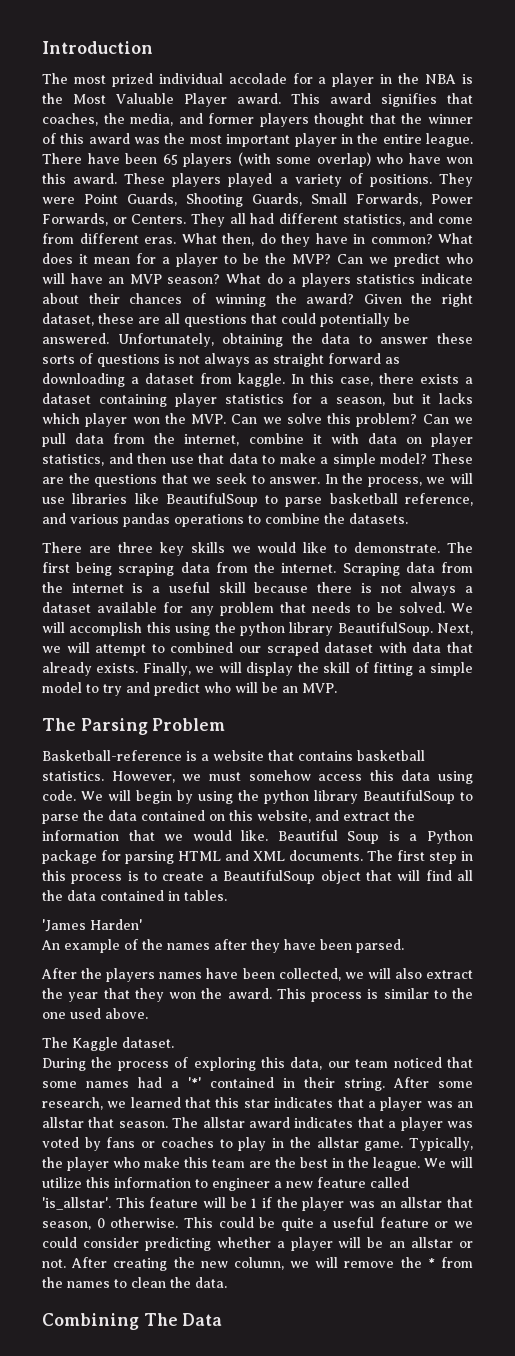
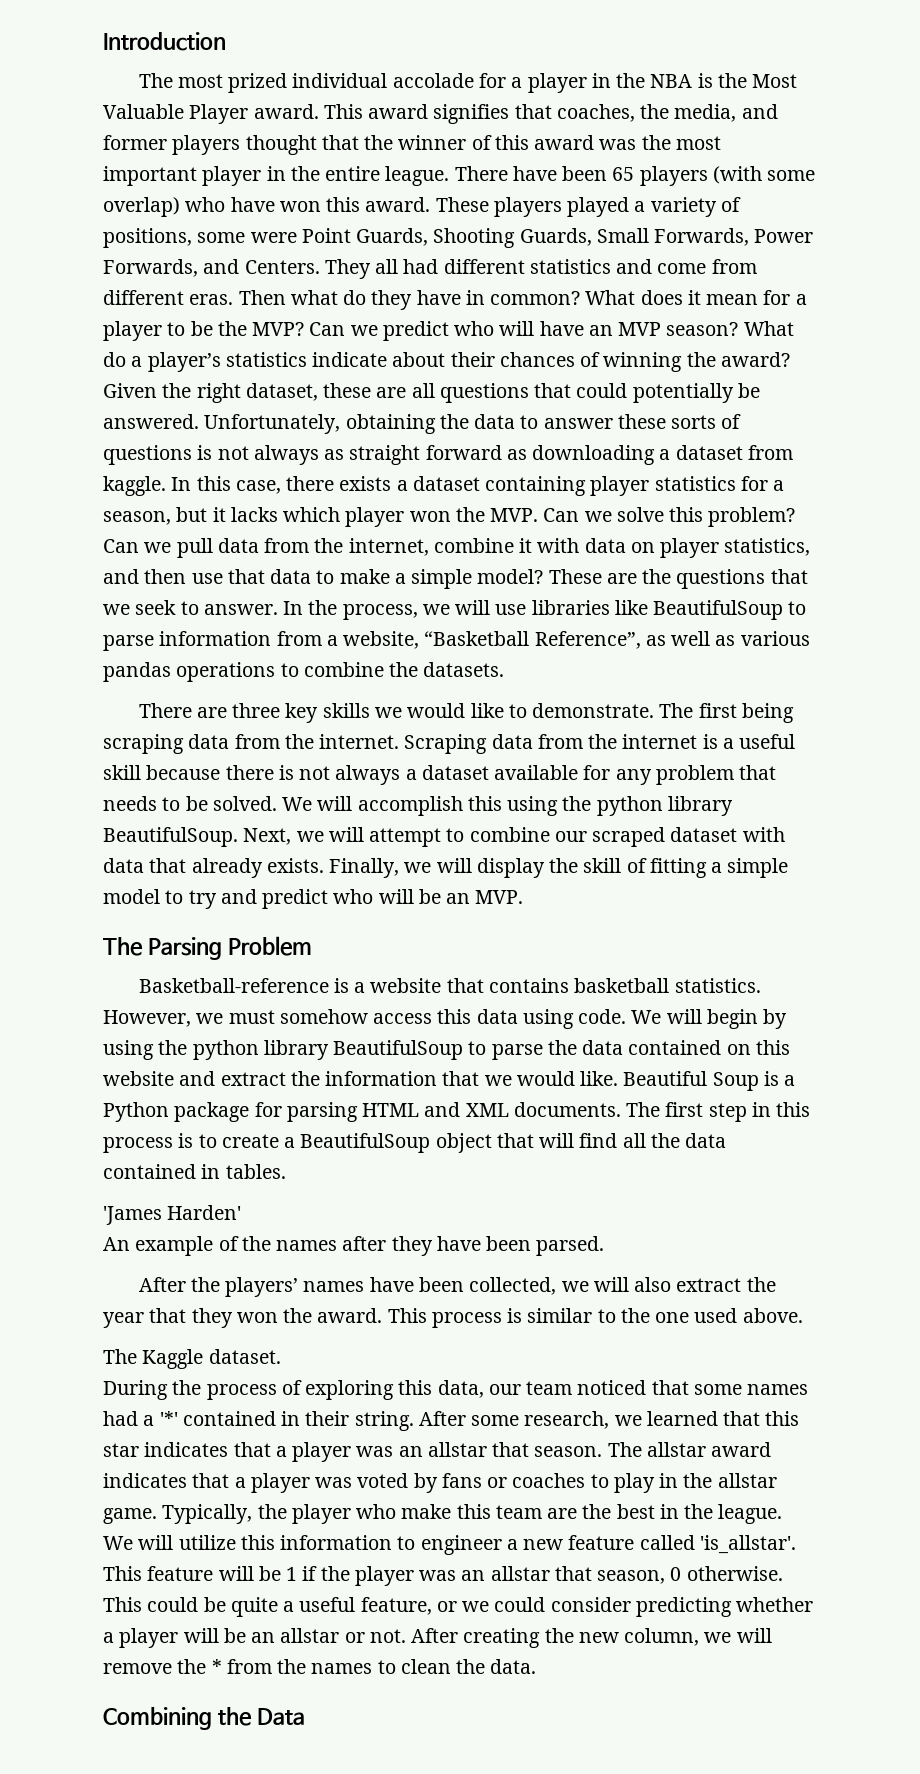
- These players played a variety of positions. They were Point Guards, Shooting Guards, Small Forwards, Power Forwards, or Centers.
+ These players played a variety of positions, some were Point Guards, Shooting Guards, Small Forwards, Power Forwards, and Centers.
- They all had different statistics, and come from different eras.
+ They all had different statistics and come from different eras.
- What then, do they have in common?
+ Then what do they have in common?
- What do a players statistics indicate about their chances of winning the award?
+ What do a player’s statistics indicate about their chances of winning the award?
- In the process, we will use libraries like BeautifulSoup to parse basketball reference, and various pandas operations to combine the datasets.
+ In the process, we will use libraries like BeautifulSoup to parse information from a website, “Basketball Reference”, as well as various pandas operations to combine the datasets.
- Next, we will attempt to combined our scraped dataset with data that already exists.
+ Next, we will attempt to combine our scraped dataset with data that already exists.
- We will begin by using the python library BeautifulSoup to parse the data contained on this website, and extract the information that we would like.
+ We will begin by using the python library BeautifulSoup to parse the data contained on this website and extract the information that we would like.
- After the players names have been collected, we will also extract the year that they won the award.
+ After the players’ names have been collected, we will also extract the year that they won the award.
- This could be quite a useful feature or we could consider predicting whether a player will be an allstar or not.
+ This could be quite a useful feature, or we could consider predicting whether a player will be an allstar or not.
- Combining The Data
+ Combining the Data

